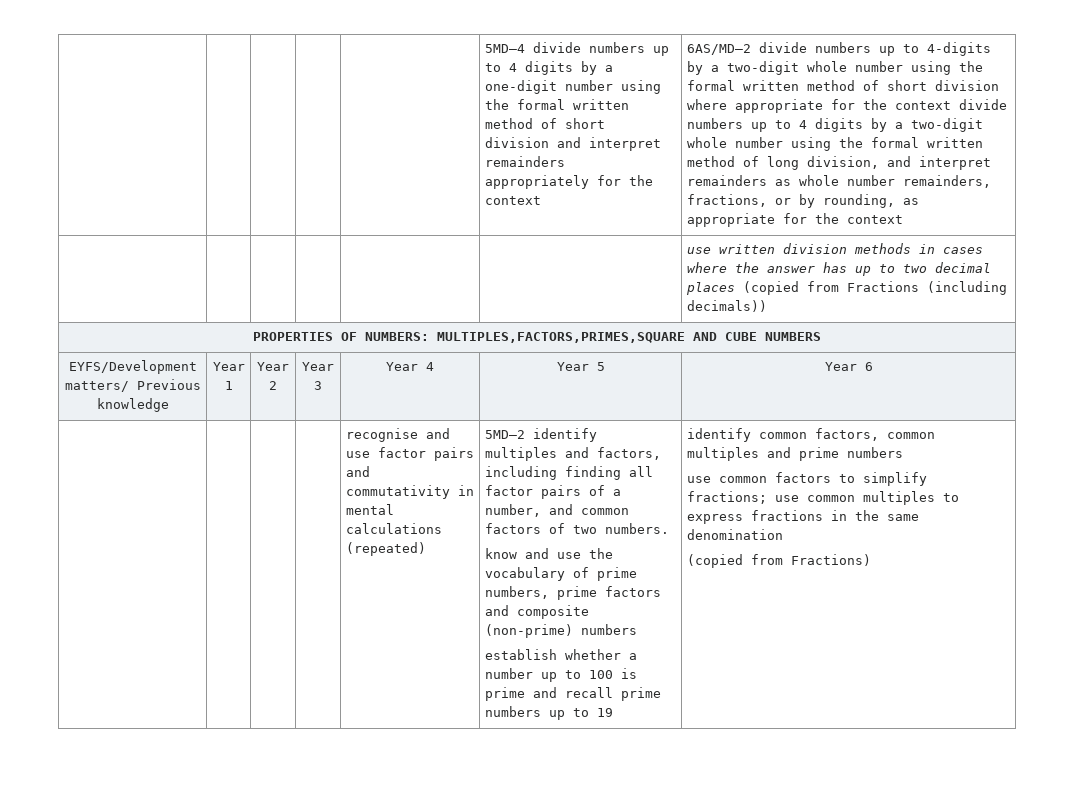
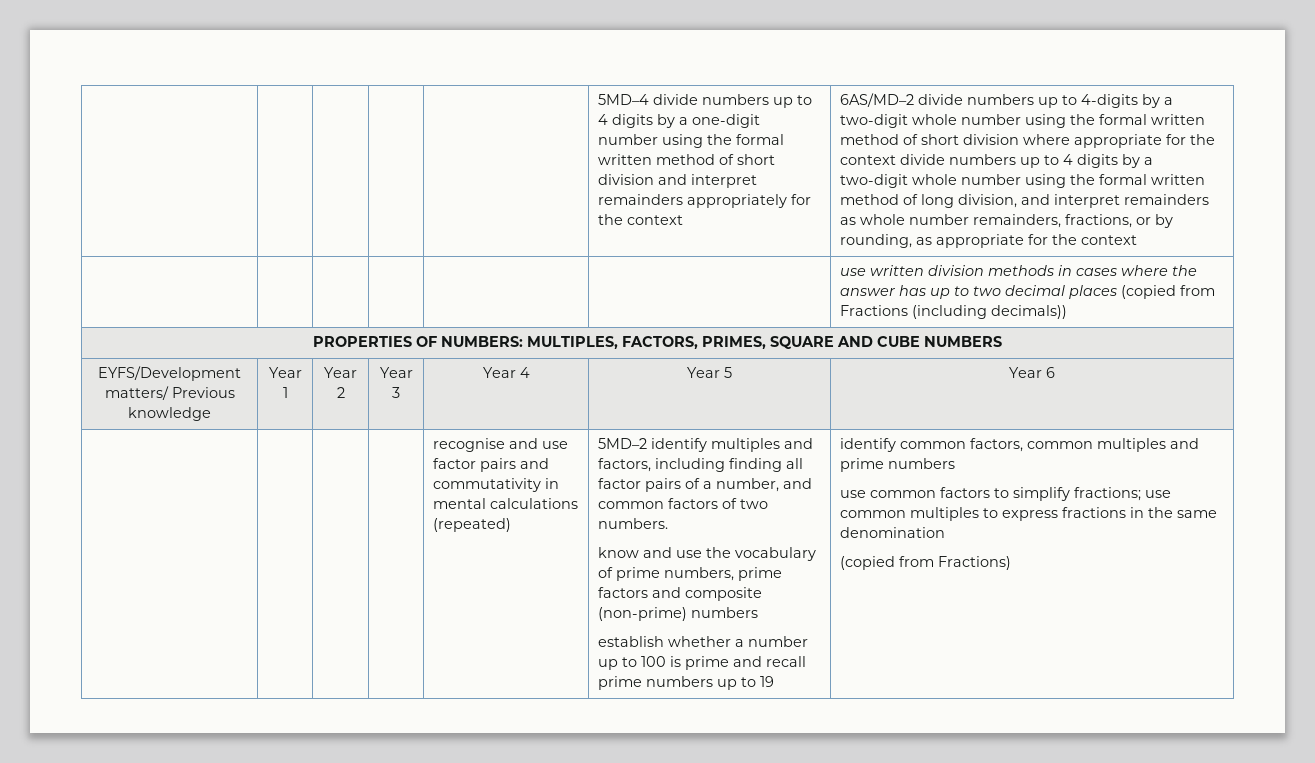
- PROPERTIES OF NUMBERS: MULTIPLES,FACTORS,PRIMES,SQUARE AND CUBE NUMBERS
+ PROPERTIES OF NUMBERS: MULTIPLES, FACTORS, PRIMES, SQUARE AND CUBE NUMBERS

